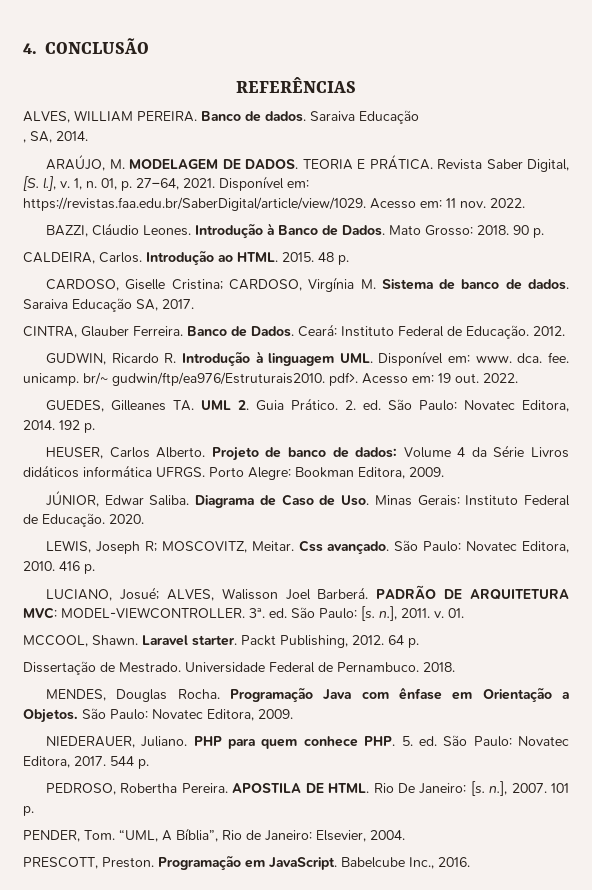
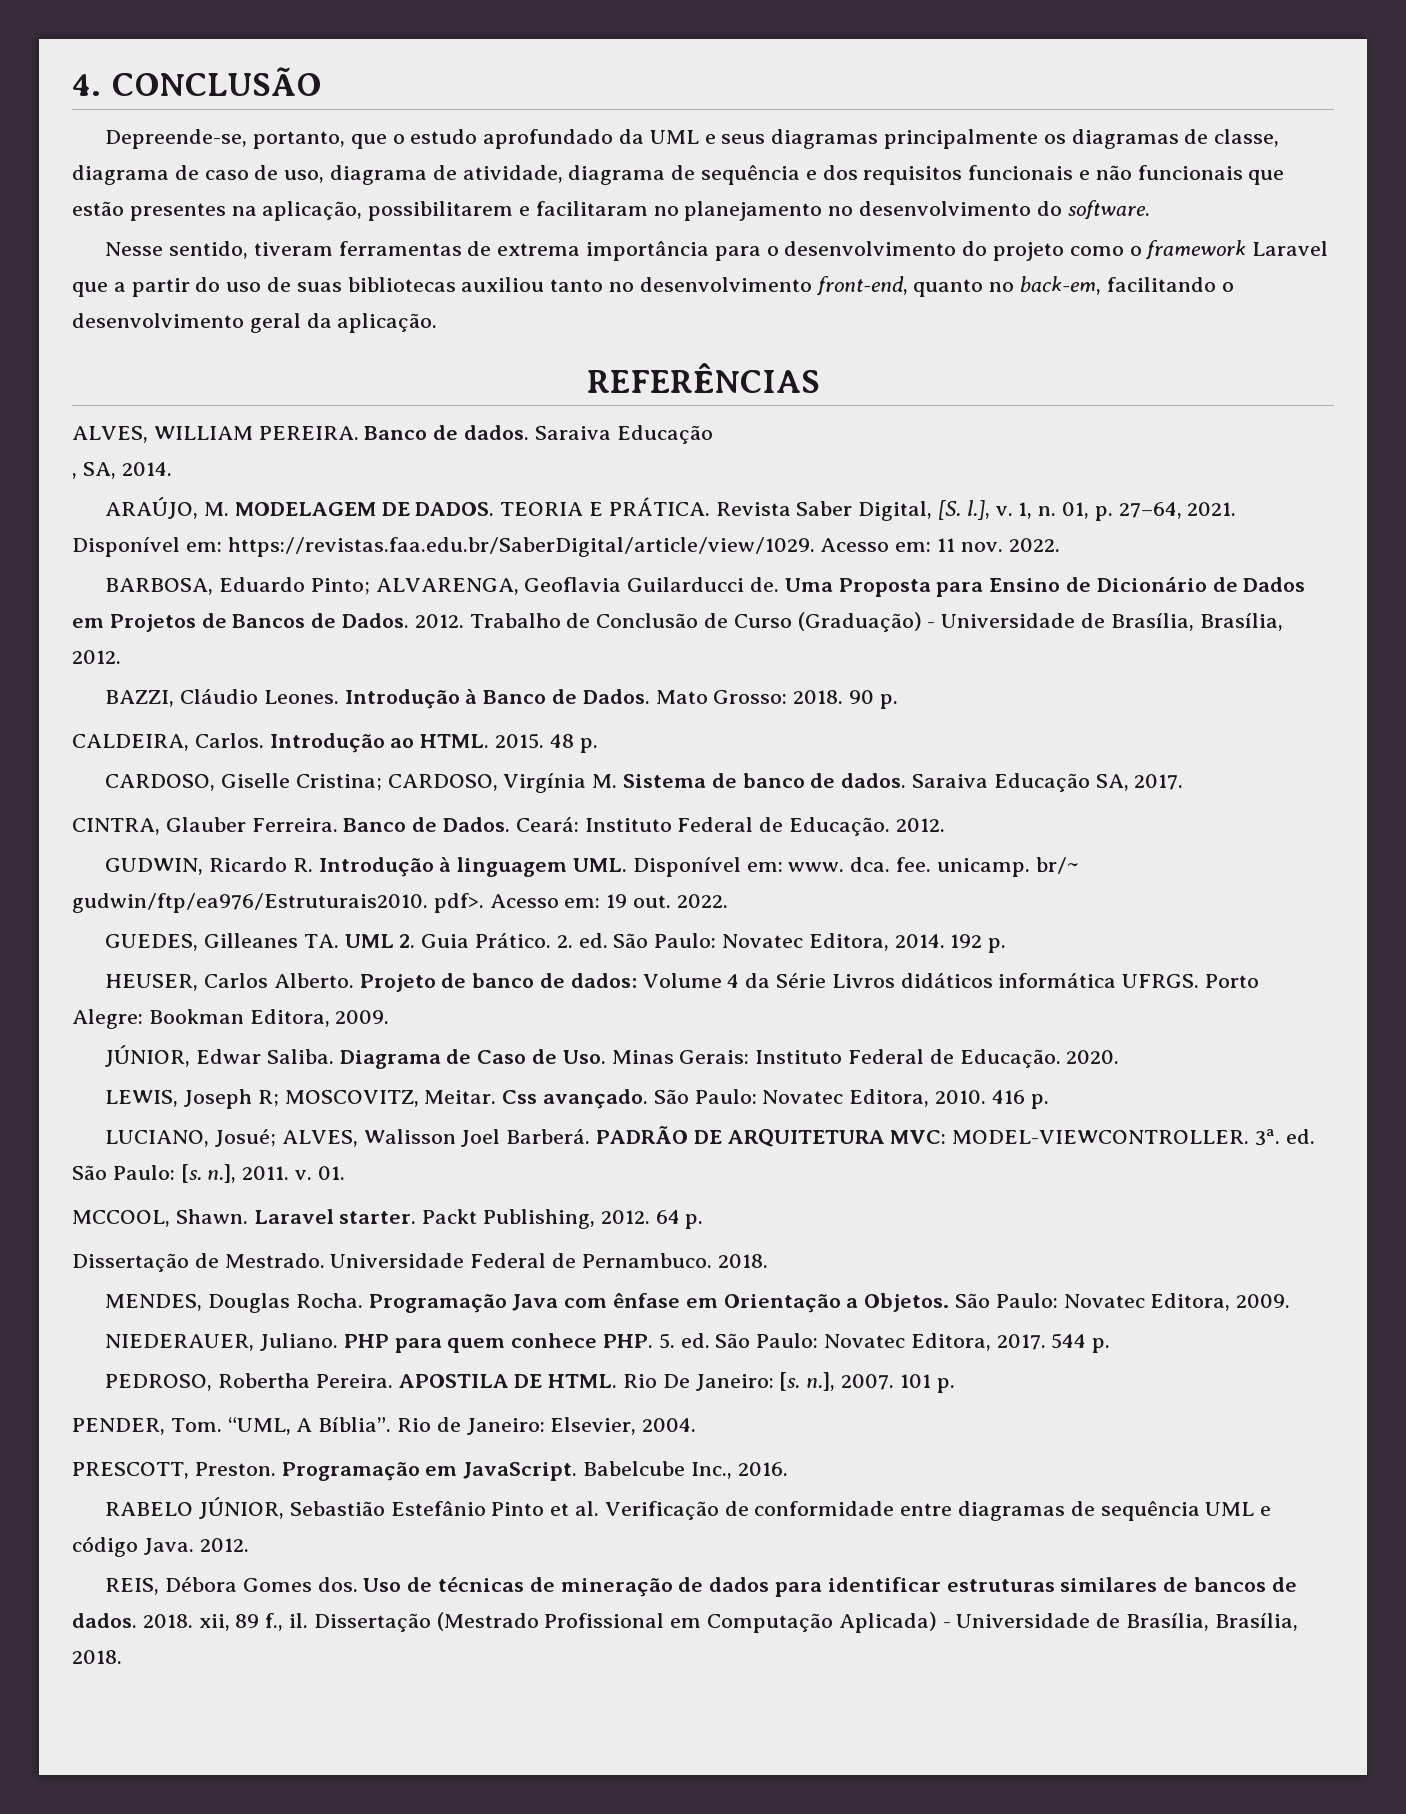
+ Depreende-se, portanto, que o estudo aprofundado da UML e seus diagramas principalmente os diagramas de classe, diagrama de caso de uso, diagrama de atividade, diagrama de sequência e dos requisitos funcionais e não funcionais que estão presentes na aplicação, possibilitarem e facilitaram no planejamento no desenvolvimento do software.
+ Nesse sentido, tiveram ferramentas de extrema importância para o desenvolvimento do projeto como o framework Laravel que a partir do uso de suas bibliotecas auxiliou tanto no desenvolvimento front-end, quanto no back-em, facilitando o desenvolvimento geral da aplicação.
+ BARBOSA, Eduardo Pinto; ALVARENGA, Geoflavia Guilarducci de. Uma Proposta para Ensino de Dicionário de Dados em Projetos de Bancos de Dados. 2012. Trabalho de Conclusão de Curso (Graduação) - Universidade de Brasília, Brasília, 2012.
- PENDER, Tom. “UML, A Bíblia”, Rio de Janeiro: Elsevier, 2004.
+ PENDER, Tom. “UML, A Bíblia”. Rio de Janeiro: Elsevier, 2004.
+ RABELO JÚNIOR, Sebastião Estefânio Pinto et al. Verificação de conformidade entre diagramas de sequência UML e código Java. 2012.
+ REIS, Débora Gomes dos. Uso de técnicas de mineração de dados para identificar estruturas similares de bancos de dados. 2018. xii, 89 f., il. Dissertação (Mestrado Profissional em Computação Aplicada) - Universidade de Brasília, Brasília, 2018.

